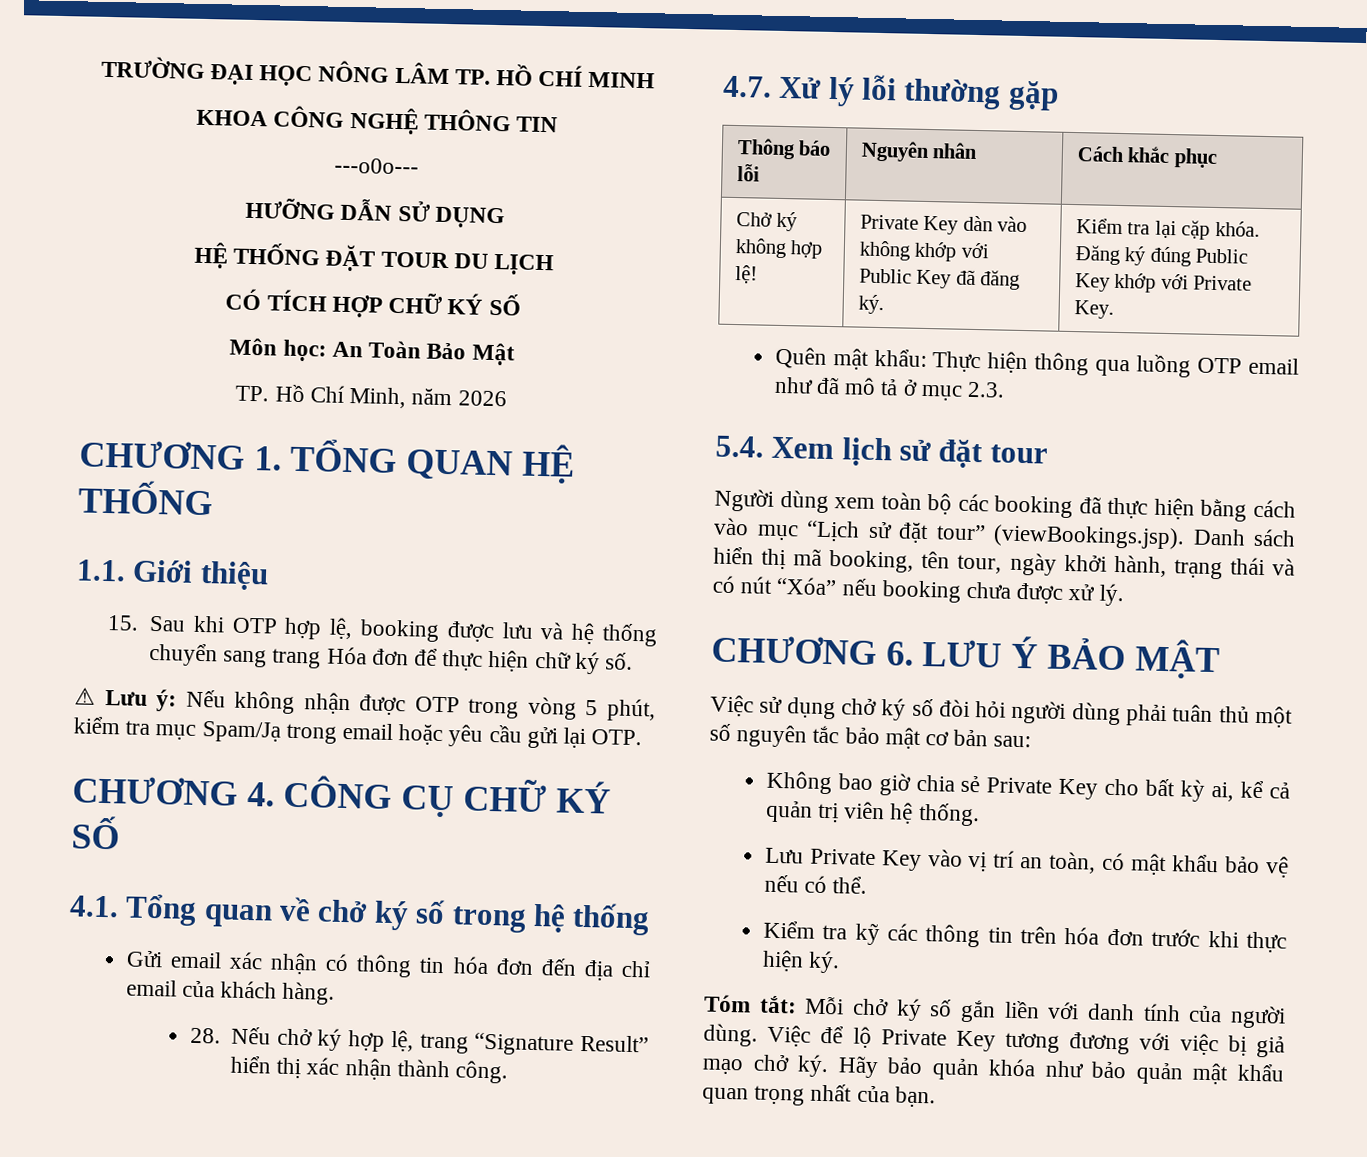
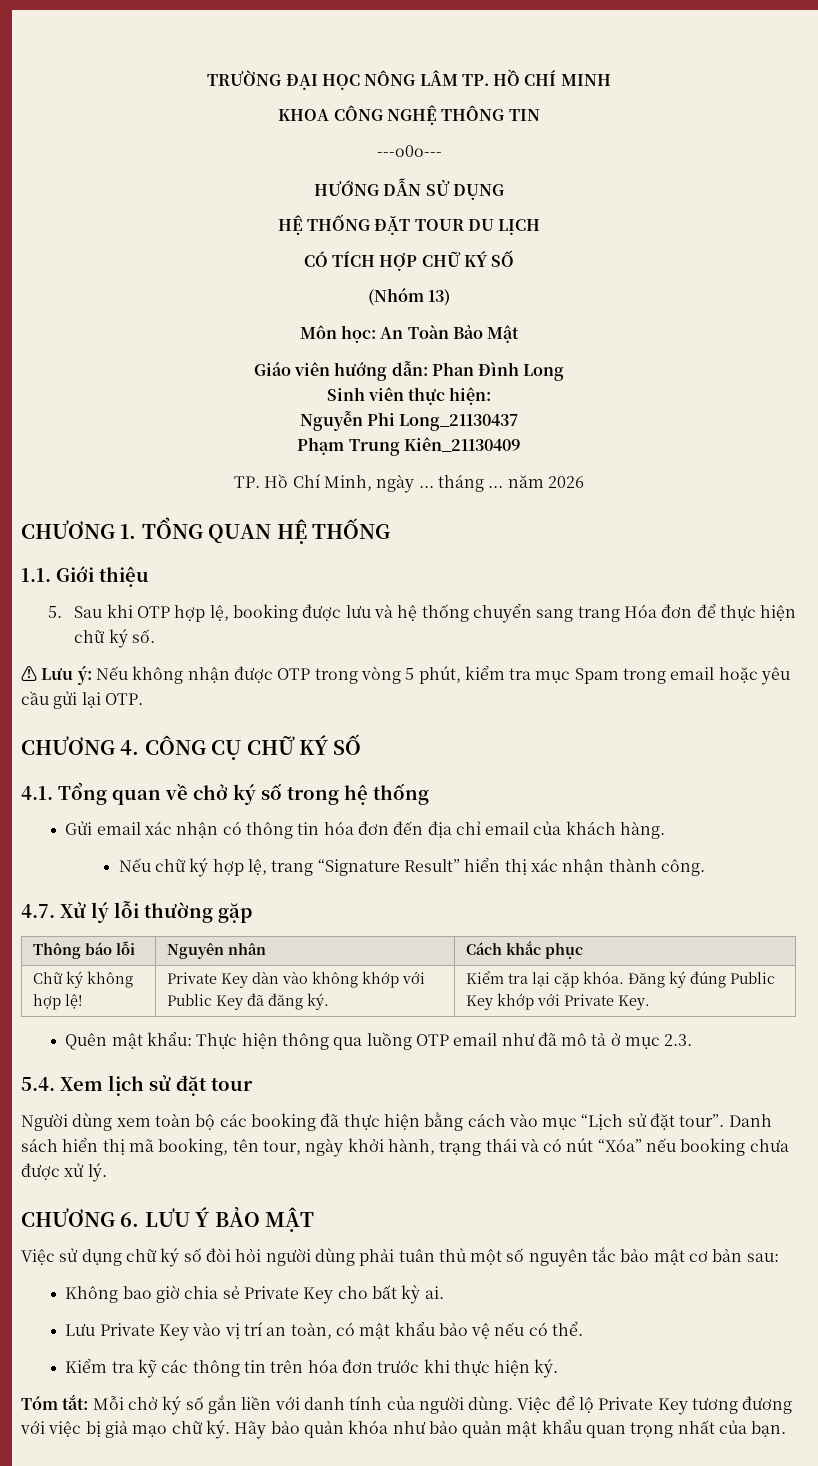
- HƯỠNG DẪN SỬ DỤNG
+ HƯỚNG DẪN SỬ DỤNG
+ (Nhóm 13)
+ Giáo viên hướng dẫn: Phan Đình Long
+ Sinh viên thực hiện:
+ Nguyễn Phi Long_21130437
+ Phạm Trung Kiên_21130409
- TP. Hồ Chí Minh, năm 2026
+ TP. Hồ Chí Minh, ngày ... tháng ... năm 2026
- 15. Sau khi OTP hợp lệ, booking được lưu và hệ thống chuyển sang trang Hóa đơn để thực hiện chữ ký số.
+ 5. Sau khi OTP hợp lệ, booking được lưu và hệ thống chuyển sang trang Hóa đơn để thực hiện chữ ký số.
- ⚠ Lưu ý: Nếu không nhận được OTP trong vòng 5 phút, kiểm tra mục Spam/Jạ trong email hoặc yêu cầu gửi lại OTP.
+ ⚠ Lưu ý: Nếu không nhận được OTP trong vòng 5 phút, kiểm tra mục Spam trong email hoặc yêu cầu gửi lại OTP.
- 28. Nếu chở ký hợp lệ, trang “Signature Result” hiển thị xác nhận thành công.
+ Nếu chữ ký hợp lệ, trang “Signature Result” hiển thị xác nhận thành công.
- Chở ký không hợp lệ! | Private Key dàn vào không khớp với Public Key đã đăng ký. | Kiểm tra lại cặp khóa. Đăng ký đúng Public Key khớp với Private Key.
+ Chữ ký không hợp lệ! | Private Key dàn vào không khớp với Public Key đã đăng ký. | Kiểm tra lại cặp khóa. Đăng ký đúng Public Key khớp với Private Key.
- Người dùng xem toàn bộ các booking đã thực hiện bằng cách vào mục “Lịch sử đặt tour” (viewBookings.jsp). Danh sách hiển thị mã booking, tên tour, ngày khởi hành, trạng thái và có nút “Xóa” nếu booking chưa được xử lý.
+ Người dùng xem toàn bộ các booking đã thực hiện bằng cách vào mục “Lịch sử đặt tour”. Danh sách hiển thị mã booking, tên tour, ngày khởi hành, trạng thái và có nút “Xóa” nếu booking chưa được xử lý.
- Việc sử dụng chở ký số đòi hỏi người dùng phải tuân thủ một số nguyên tắc bảo mật cơ bản sau:
+ Việc sử dụng chữ ký số đòi hỏi người dùng phải tuân thủ một số nguyên tắc bảo mật cơ bản sau:
- Không bao giờ chia sẻ Private Key cho bất kỳ ai, kể cả quản trị viên hệ thống.
+ Không bao giờ chia sẻ Private Key cho bất kỳ ai.
- Việc để lộ Private Key tương đương với việc bị giả mạo chở ký.
+ Việc để lộ Private Key tương đương với việc bị giả mạo chữ ký.

